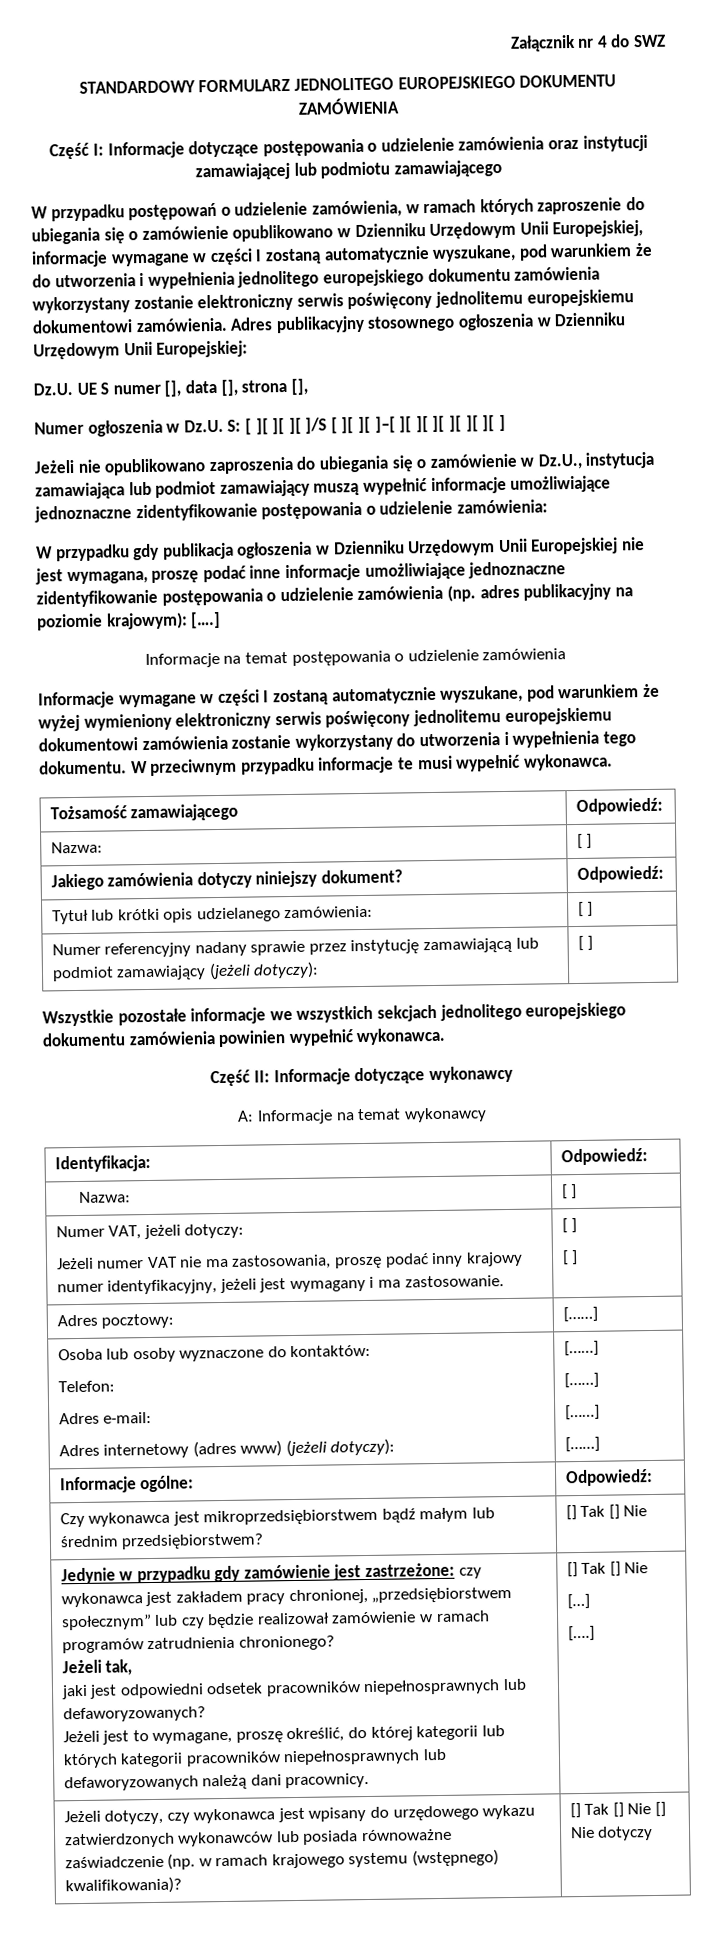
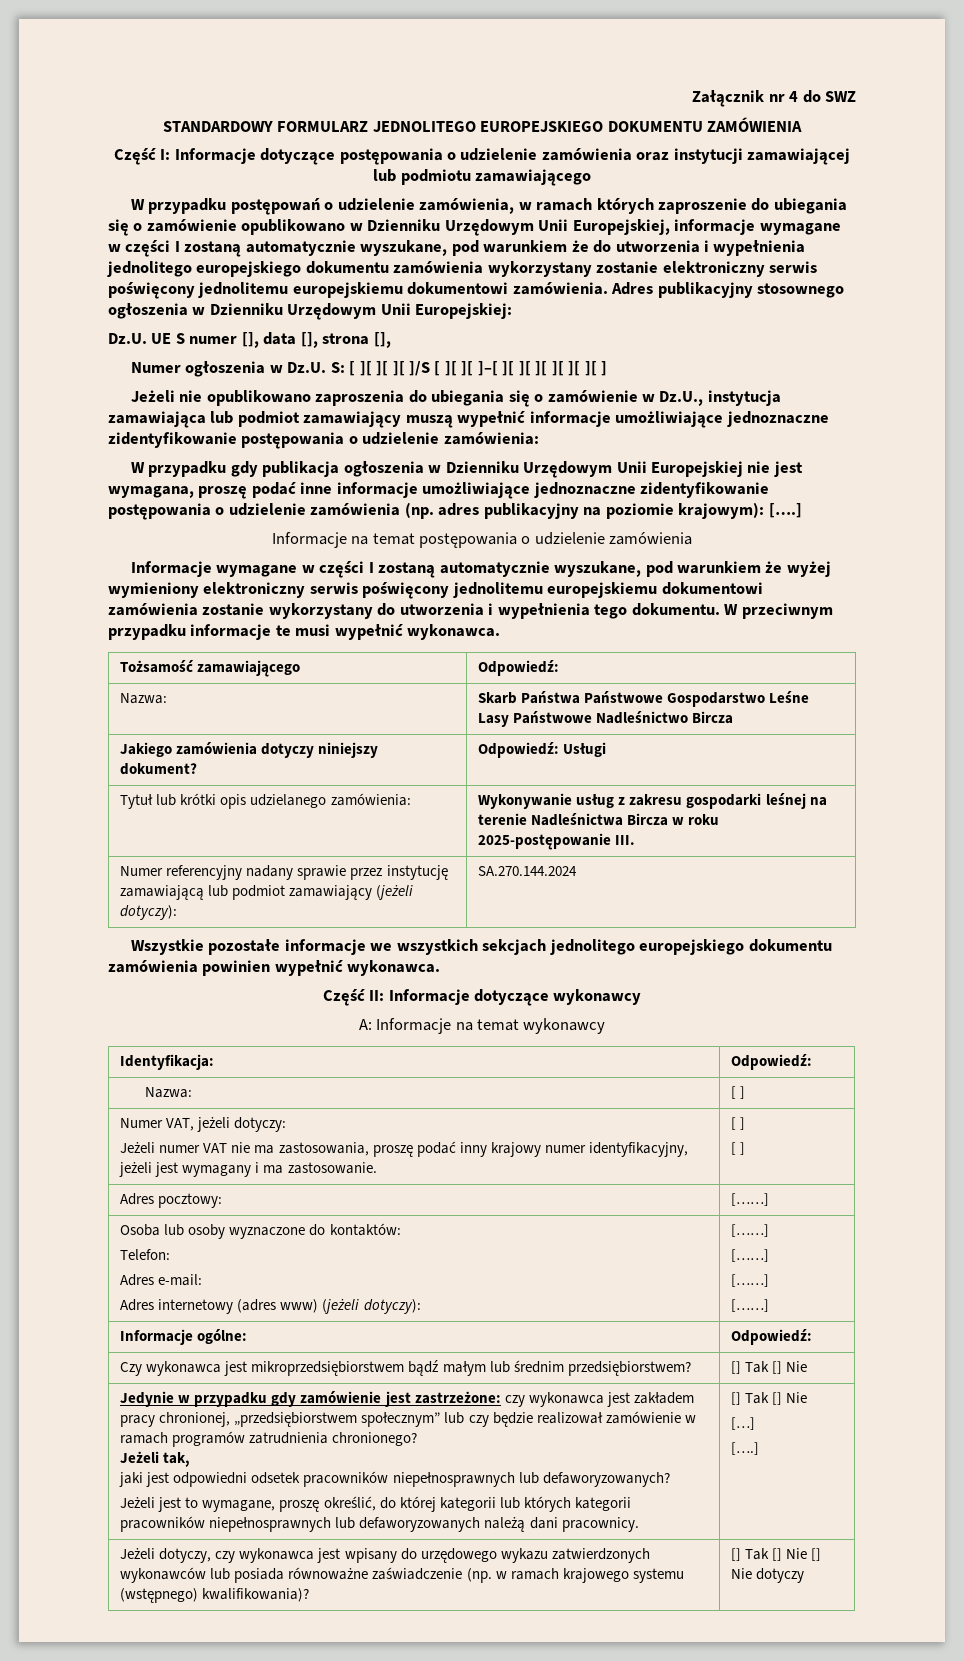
  Tożsamość zamawiającego | Odpowiedź:
- Nazwa: | [ ]
+ Nazwa: | Skarb Państwa Państwowe Gospodarstwo Leśne Lasy Państwowe Nadleśnictwo Bircza
- Jakiego zamówienia dotyczy niniejszy dokument? | Odpowiedź:
+ Jakiego zamówienia dotyczy niniejszy dokument? | Odpowiedź: Usługi
- Tytuł lub krótki opis udzielanego zamówienia: | [ ]
+ Tytuł lub krótki opis udzielanego zamówienia: | Wykonywanie usług z zakresu gospodarki leśnej na terenie Nadleśnictwa Bircza w roku 2025-postępowanie III.
- Numer referencyjny nadany sprawie przez instytucję zamawiającą lub podmiot zamawiający (jeżeli dotyczy): | [ ]
+ Numer referencyjny nadany sprawie przez instytucję zamawiającą lub podmiot zamawiający (jeżeli dotyczy): | SA.270.144.2024

